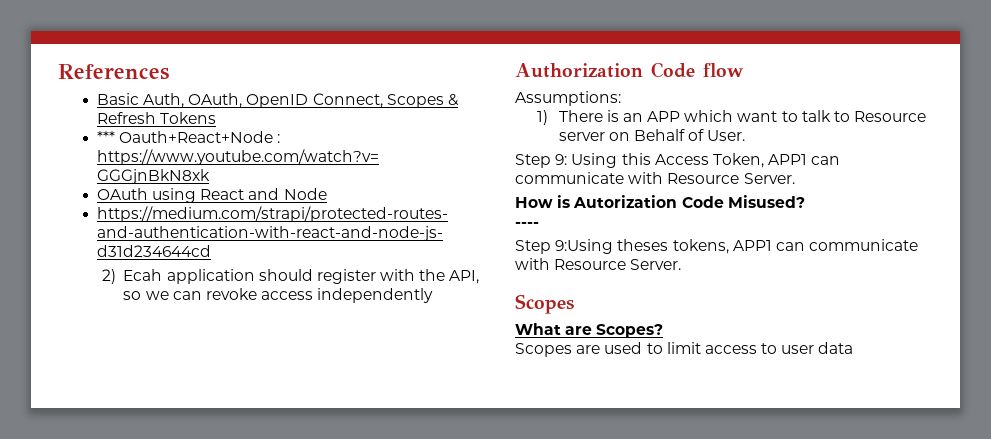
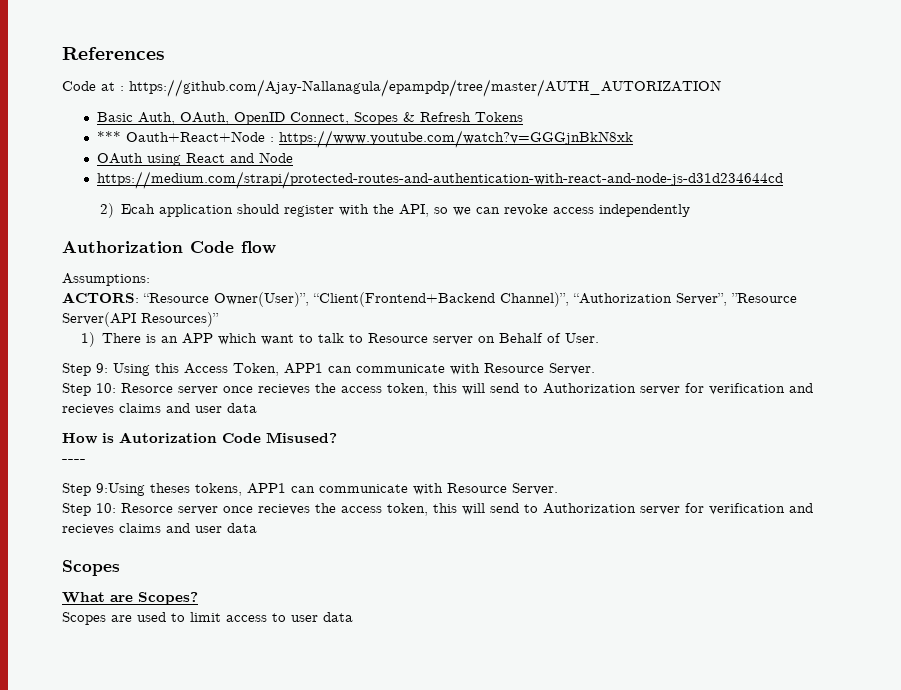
+ Code at : https://github.com/Ajay-Nallanagula/epampdp/tree/master/AUTH_AUTORIZATION
+ ACTORS: “Resource Owner(User)”, “Client(Frontend+Backend Channel)”, “Authorization Server”, ”Resource Server(API Resources)”
  Step 9: Using this Access Token, APP1 can communicate with Resource Server.
+ Step 10: Resorce server once recieves the access token, this will send to Authorization server for verification and recieves claims and user data
  Step 9:Using theses tokens, APP1 can communicate with Resource Server.
+ Step 10: Resorce server once recieves the access token, this will send to Authorization server for verification and recieves claims and user data

